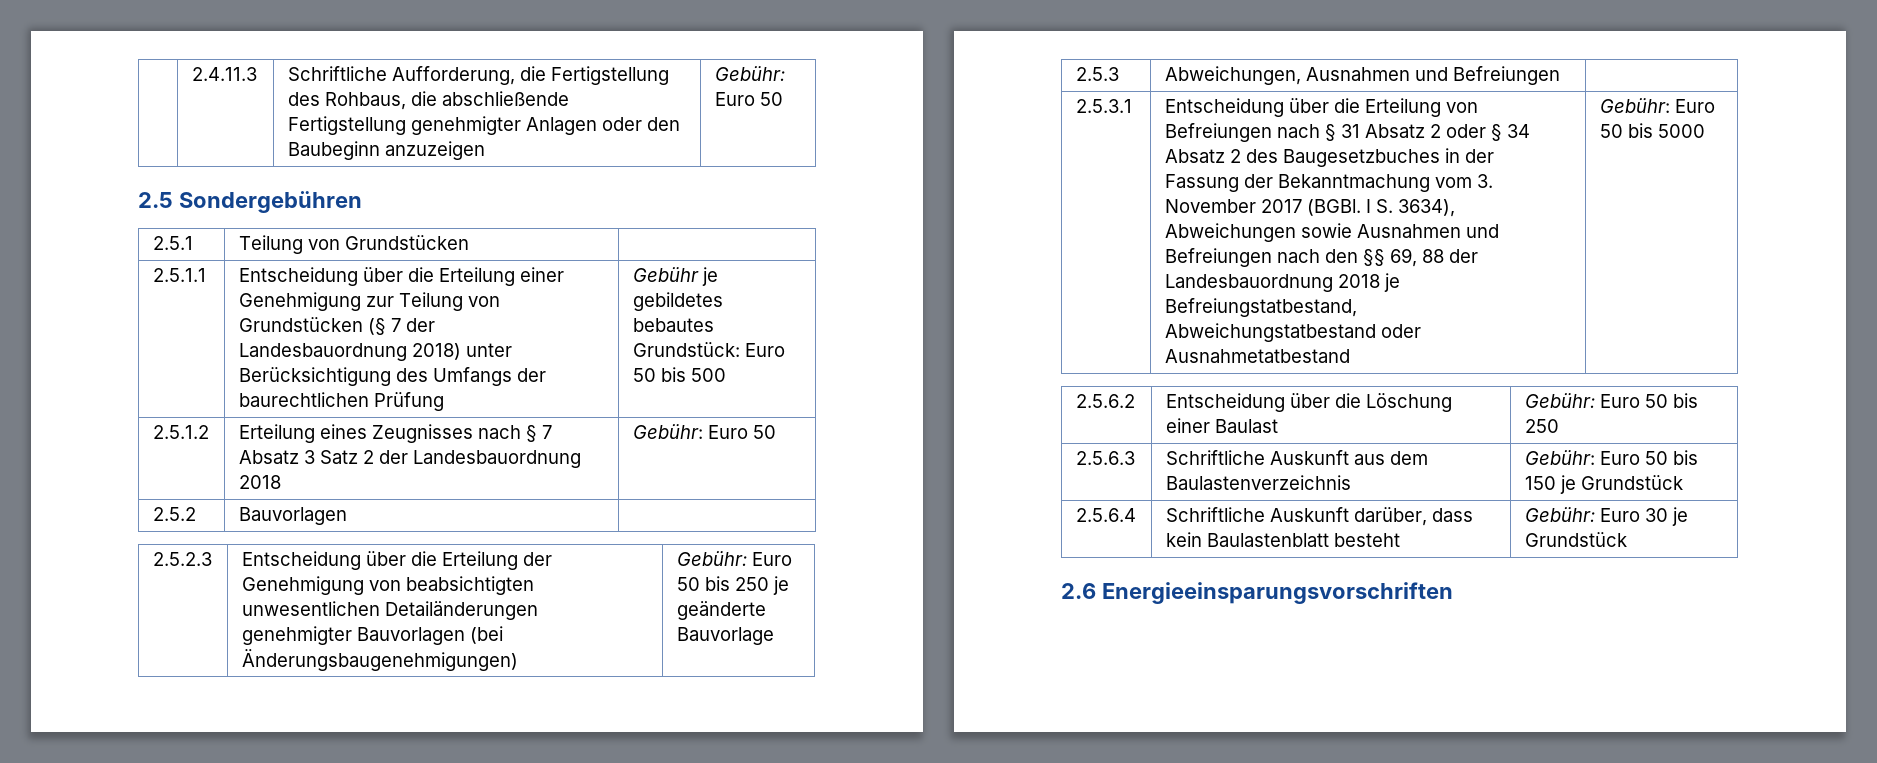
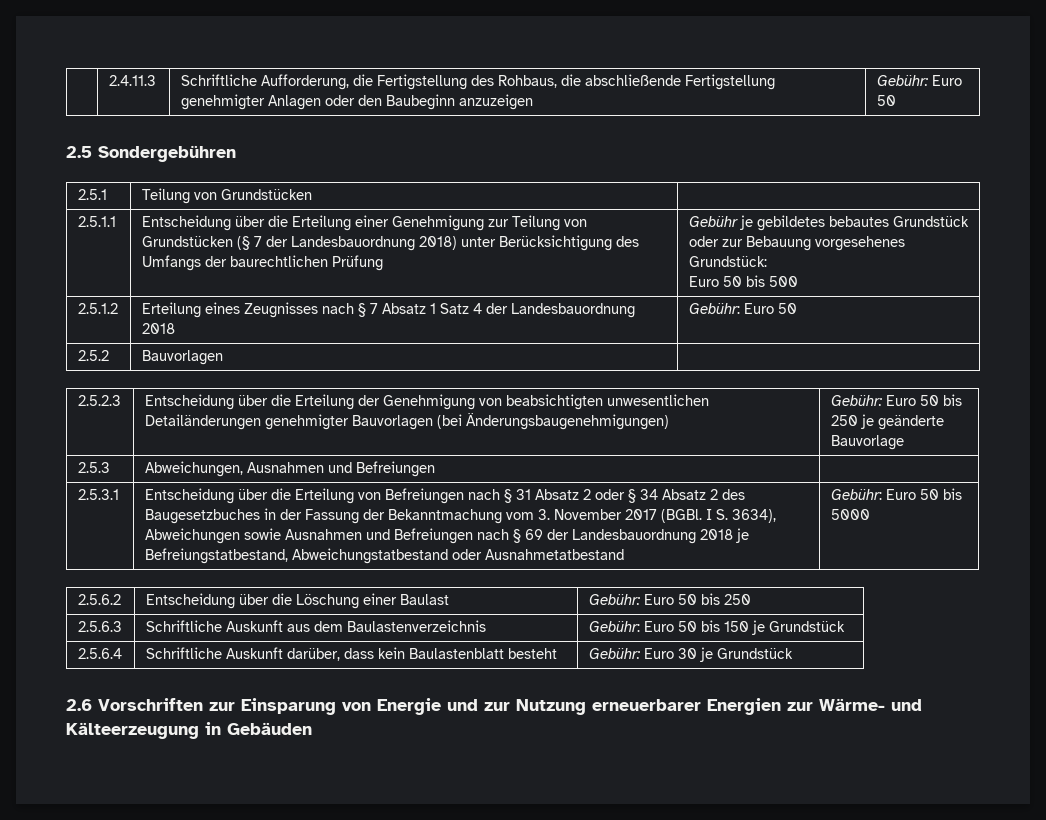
- 2.5.1.1 | Entscheidung über die Erteilung einer Genehmigung zur Teilung von Grundstücken (§ 7 der Landesbauordnung 2018) unter Berücksichtigung des Umfangs der baurechtlichen Prüfung | Gebühr je gebildetes bebautes Grundstück: Euro 50 bis 500
+ 2.5.1.1 | Entscheidung über die Erteilung einer Genehmigung zur Teilung von Grundstücken (§ 7 der Landesbauordnung 2018) unter Berücksichtigung des Umfangs der baurechtlichen Prüfung | Gebühr je gebildetes bebautes Grundstück oder zur Bebauung vorgesehenes Grundstück:
+ Euro 50 bis 500
- 2.5.1.2 | Erteilung eines Zeugnisses nach § 7 Absatz 3 Satz 2 der Landesbauordnung 2018 | Gebühr: Euro 50
+ 2.5.1.2 | Erteilung eines Zeugnisses nach § 7 Absatz 1 Satz 4 der Landesbauordnung 2018 | Gebühr: Euro 50
- I S. 3634), Abweichungen sowie Ausnahmen und Befreiungen nach den §§ 69, 88 der Landesbauordnung 2018 je Befreiungstatbestand, Abweichungstatbestand oder Ausnahmetatbestand
+ I S. 3634), Abweichungen sowie Ausnahmen und Befreiungen nach § 69 der Landesbauordnung 2018 je Befreiungstatbestand, Abweichungstatbestand oder Ausnahmetatbestand
- 2.6 Energieeinsparungsvorschriften
+ 2.6 Vorschriften zur Einsparung von Energie und zur Nutzung erneuerbarer Energien zur Wärme- und Kälteerzeugung in Gebäuden

